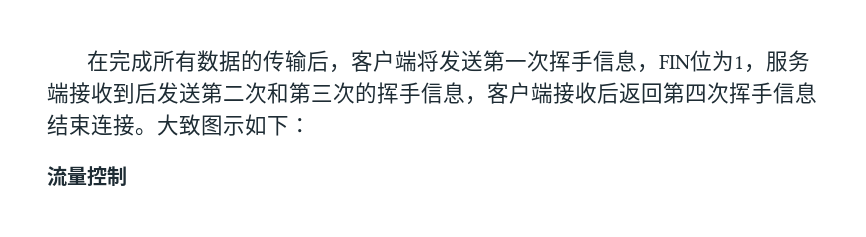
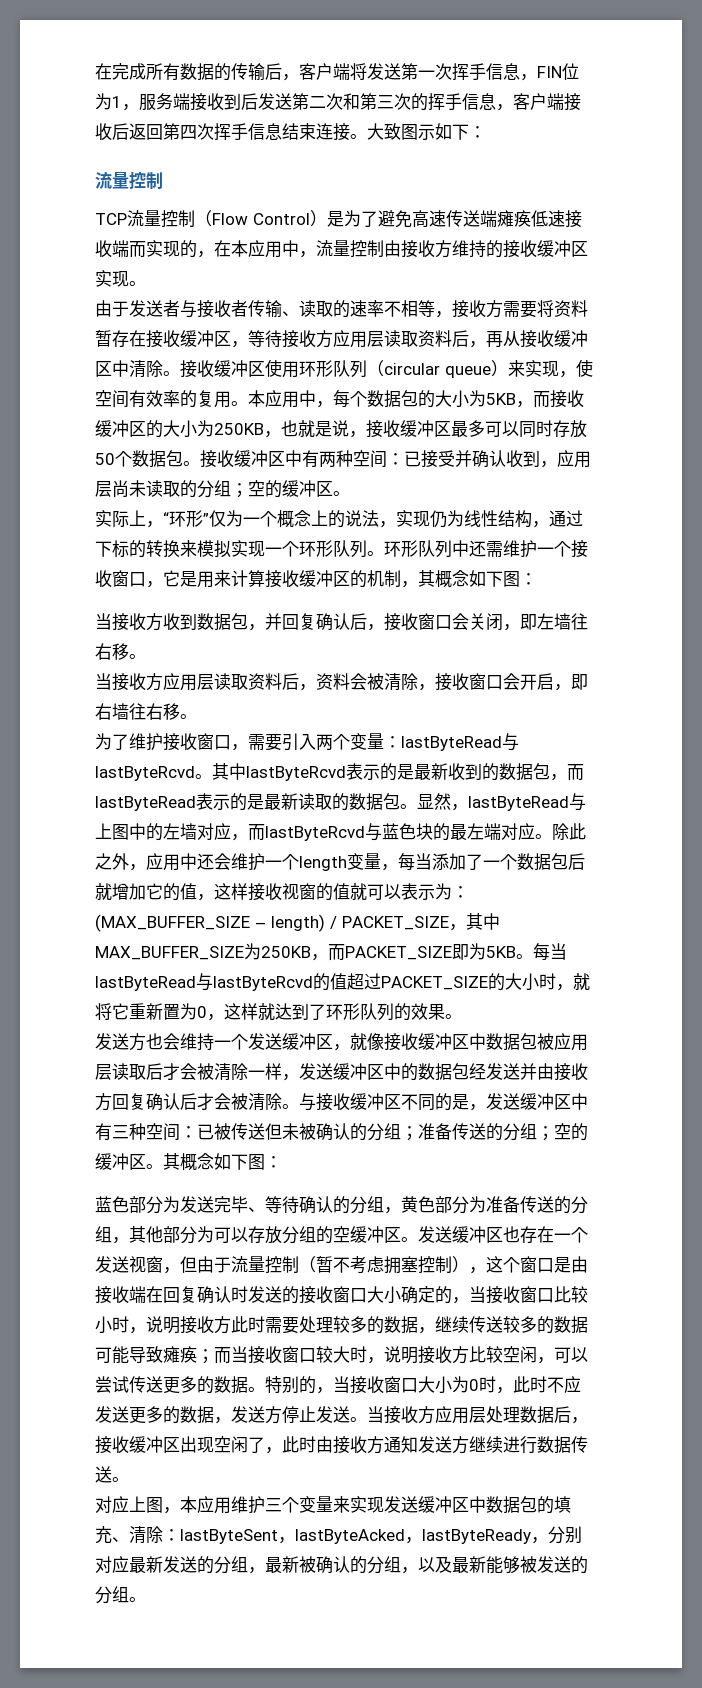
+ TCP流量控制（Flow Control）是为了避免高速传送端瘫痪低速接收端而实现的，在本应用中，流量控制由接收方维持的接收缓冲区实现。
+ 由于发送者与接收者传输、读取的速率不相等，接收方需要将资料暂存在接收缓冲区，等待接收方应用层读取资料后，再从接收缓冲区中清除。接收缓冲区使用环形队列（circular queue）来实现，使空间有效率的复用。本应用中，每个数据包的大小为5KB，而接收缓冲区的大小为250KB，也就是说，接收缓冲区最多可以同时存放50个数据包。接收缓冲区中有两种空间：已接受并确认收到，应用层尚未读取的分组；空的缓冲区。
+ 实际上，“环形”仅为一个概念上的说法，实现仍为线性结构，通过下标的转换来模拟实现一个环形队列。环形队列中还需维护一个接收窗口，它是用来计算接收缓冲区的机制，其概念如下图：
+ 当接收方收到数据包，并回复确认后，接收窗口会关闭，即左墙往右移。
+ 当接收方应用层读取资料后，资料会被清除，接收窗口会开启，即右墙往右移。
+ 为了维护接收窗口，需要引入两个变量：lastByteRead与lastByteRcvd。其中lastByteRcvd表示的是最新收到的数据包，而lastByteRead表示的是最新读取的数据包。显然，lastByteRead与上图中的左墙对应，而lastByteRcvd与蓝色块的最左端对应。除此之外，应用中还会维护一个length变量，每当添加了一个数据包后就增加它的值，这样接收视窗的值就可以表示为：(MAX_BUFFER_SIZE – length) / PACKET_SIZE，其中MAX_BUFFER_SIZE为250KB，而PACKET_SIZE即为5KB。每当lastByteRead与lastByteRcvd的值超过PACKET_SIZE的大小时，就将它重新置为0，这样就达到了环形队列的效果。
+ 发送方也会维持一个发送缓冲区，就像接收缓冲区中数据包被应用层读取后才会被清除一样，发送缓冲区中的数据包经发送并由接收方回复确认后才会被清除。与接收缓冲区不同的是，发送缓冲区中有三种空间：已被传送但未被确认的分组；准备传送的分组；空的缓冲区。其概念如下图：
+ 蓝色部分为发送完毕、等待确认的分组，黄色部分为准备传送的分组，其他部分为可以存放分组的空缓冲区。发送缓冲区也存在一个发送视窗，但由于流量控制（暂不考虑拥塞控制），这个窗口是由接收端在回复确认时发送的接收窗口大小确定的，当接收窗口比较小时，说明接收方此时需要处理较多的数据，继续传送较多的数据可能导致瘫痪；而当接收窗口较大时，说明接收方比较空闲，可以尝试传送更多的数据。特别的，当接收窗口大小为0时，此时不应发送更多的数据，发送方停止发送。当接收方应用层处理数据后，接收缓冲区出现空闲了，此时由接收方通知发送方继续进行数据传送。
+ 对应上图，本应用维护三个变量来实现发送缓冲区中数据包的填充、清除：lastByteSent，lastByteAcked，lastByteReady，分别对应最新发送的分组，最新被确认的分组，以及最新能够被发送的分组。

